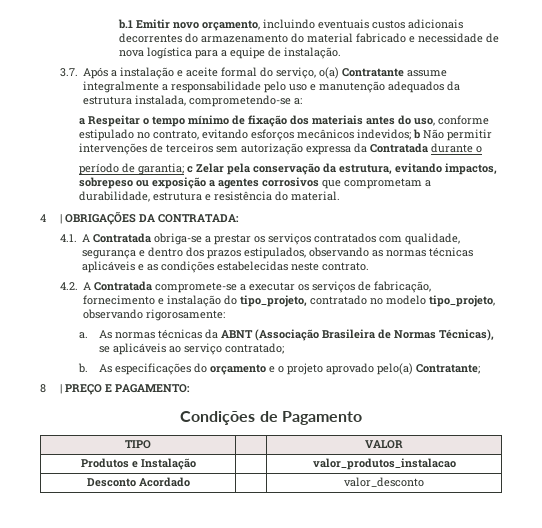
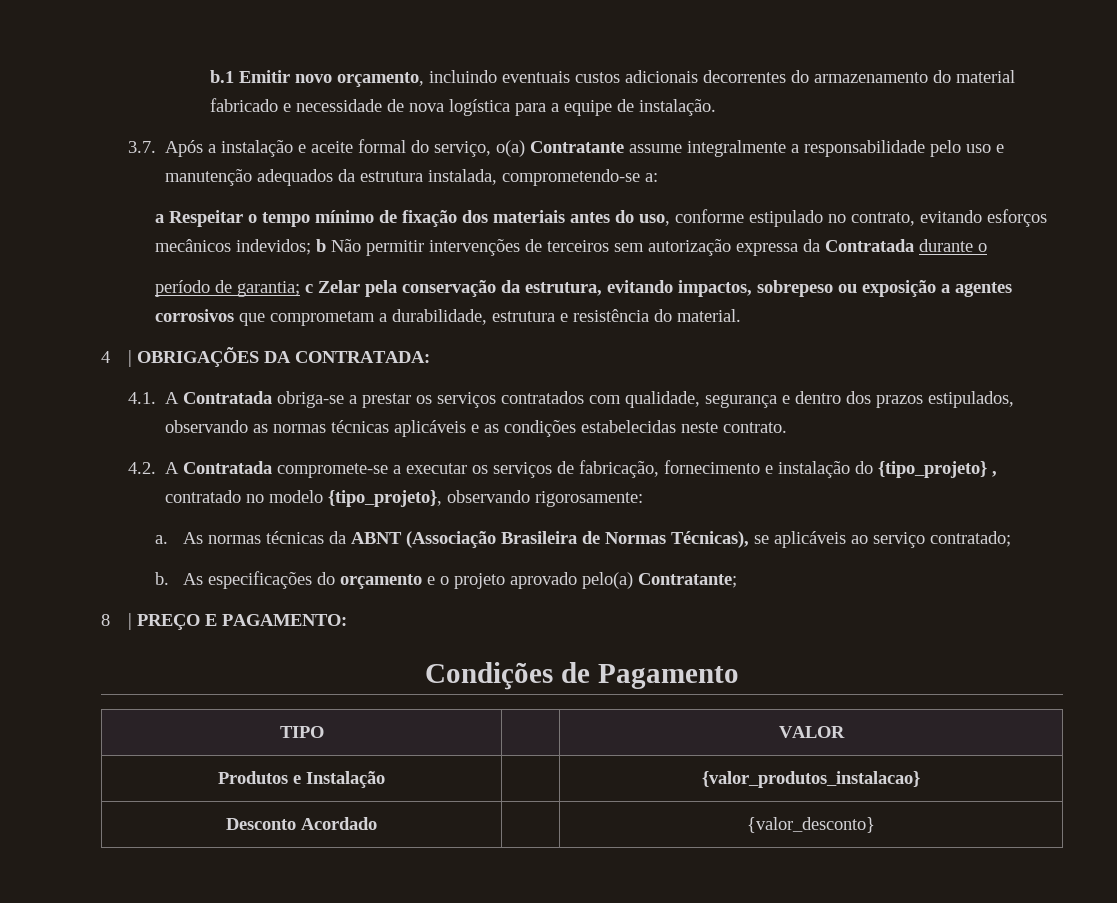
- 4.2. A Contratada compromete-se a executar os serviços de fabricação, fornecimento e instalação do tipo_projeto, contratado no modelo tipo_projeto, observando rigorosamente:
+ 4.2. A Contratada compromete-se a executar os serviços de fabricação, fornecimento e instalação do {tipo_projeto} , contratado no modelo {tipo_projeto}, observando rigorosamente:
- Produtos e Instalação | | valor_produtos_instalacao
+ Produtos e Instalação | | {valor_produtos_instalacao}
- Desconto Acordado | | valor_desconto
+ Desconto Acordado | | {valor_desconto}

